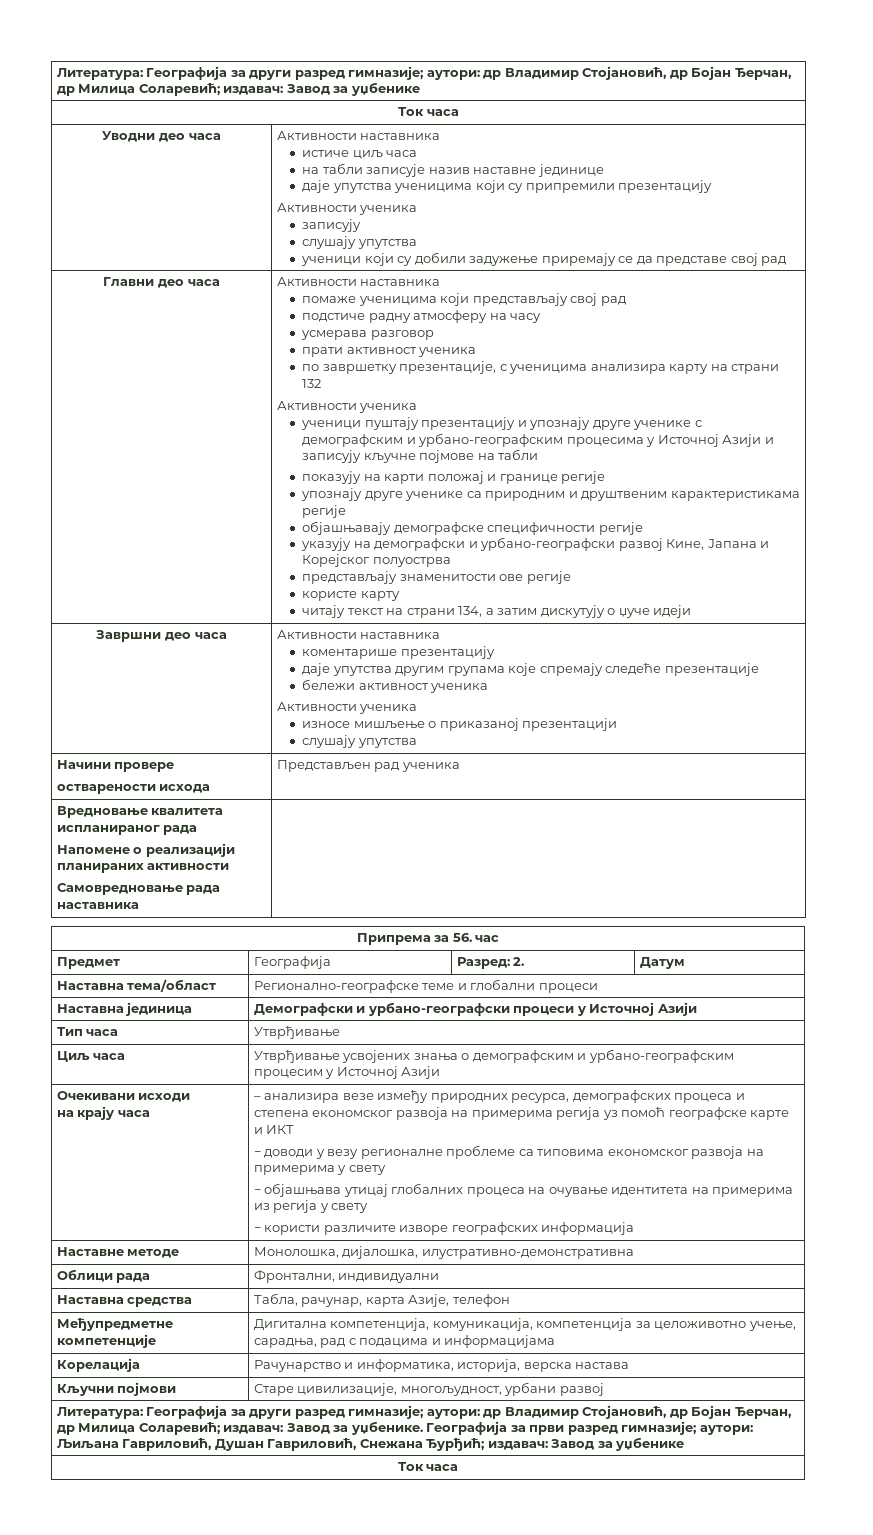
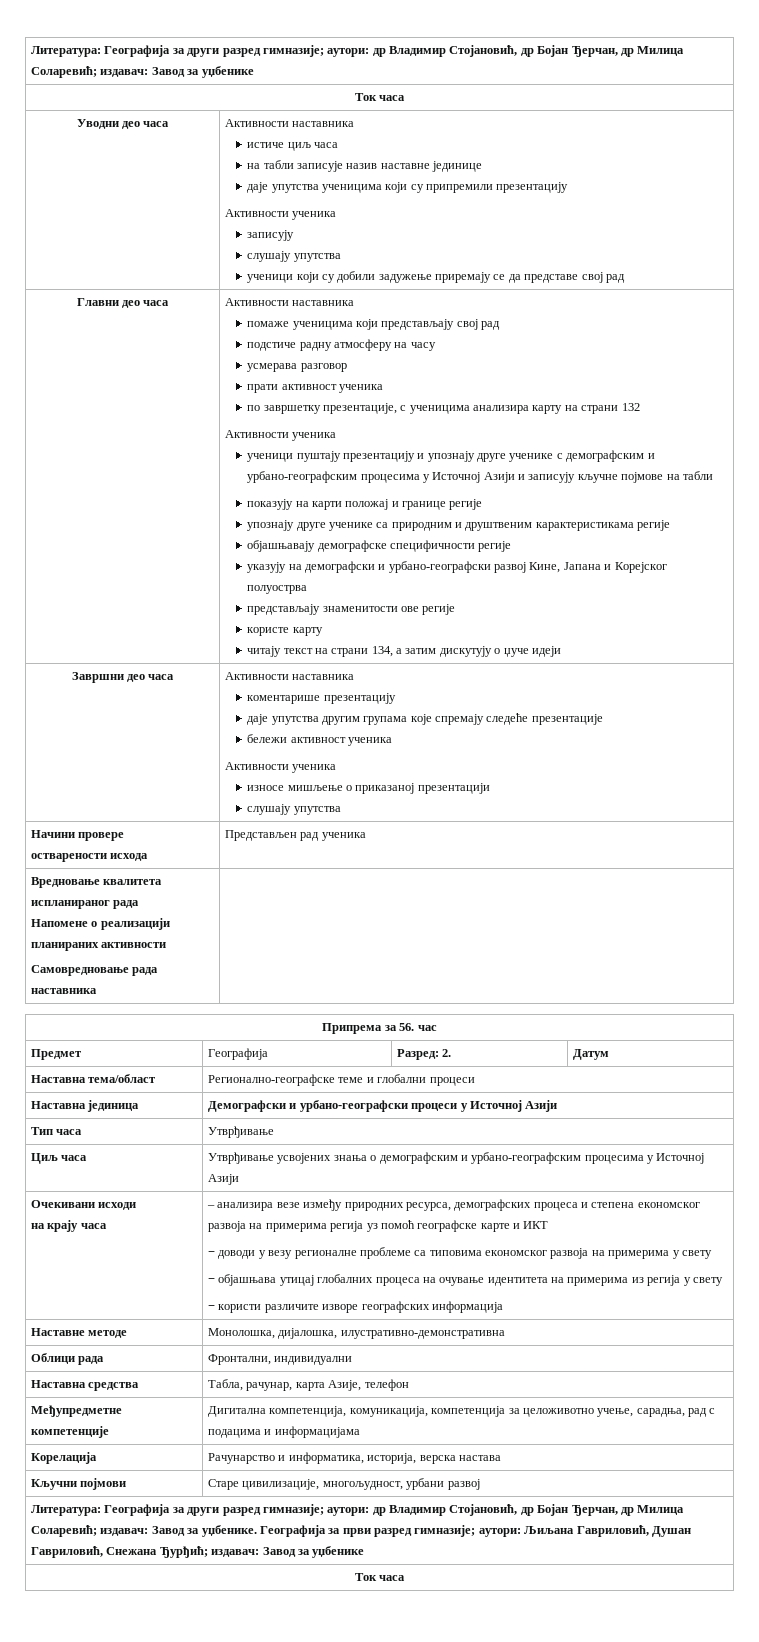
- Циљ часа | Утврђивање усвојених знања о демографским и урбано-географским процесим у Источној Азији
+ Циљ часа | Утврђивање усвојених знања о демографским и урбано-географским процесимa у Источној Азији

